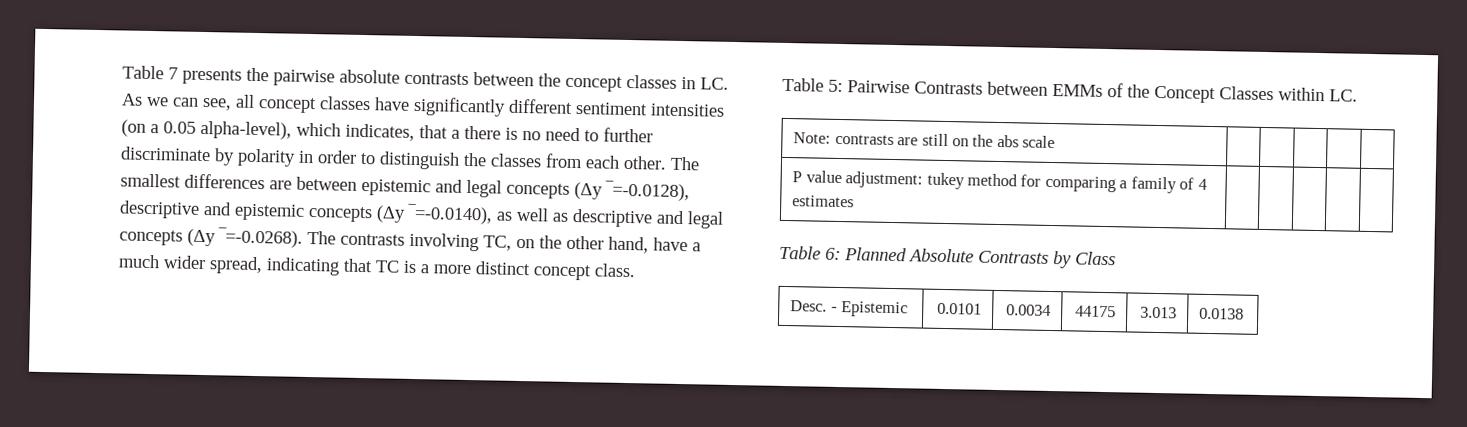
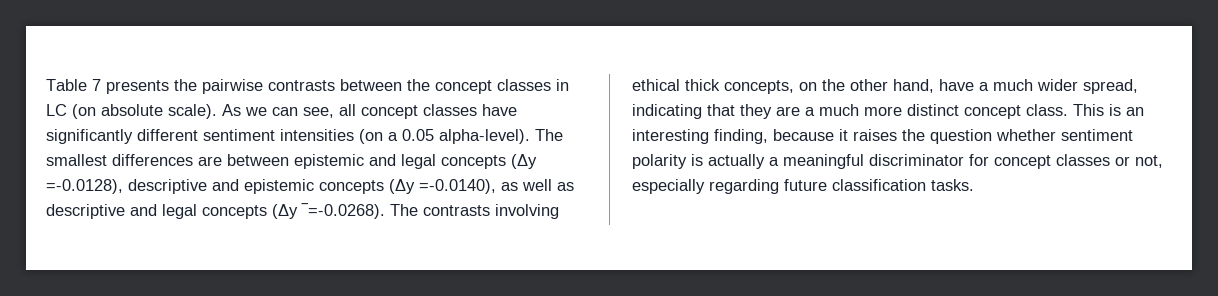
- Table 7 presents the pairwise absolute contrasts between the concept classes in LC. As we can see, all concept classes have significantly different sentiment intensities (on a 0.05 alpha-level), which indicates, that a there is no need to further discriminate by polarity in order to distinguish the classes from each other.
+ Table 7 presents the pairwise contrasts between the concept classes in LC (on absolute scale). As we can see, all concept classes have significantly different sentiment intensities (on a 0.05 alpha-level).
- The smallest differences are between epistemic and legal concepts (Δy ‾=-0.0128), descriptive and epistemic concepts (Δy ‾=-0.0140), as well as descriptive and legal concepts (Δy ‾=-0.0268). The contrasts involving TC, on the other hand, have a much wider spread, indicating that TC is a more distinct concept class.
- Table 5: Pairwise Contrasts between EMMs of the Concept Classes within LC.
- Note: contrasts are still on the abs scale | | | | |
- P value adjustment: tukey method for comparing a family of 4 estimates | | | | |
- Table 6: Planned Absolute Contrasts by Class
- Desc. - Epistemic | 0.0101 | 0.0034 | 44175 | 3.013 | 0.0138
+ The smallest differences are between epistemic and legal concepts (Δy =-0.0128), descriptive and epistemic concepts (Δy =-0.0140), as well as descriptive and legal concepts (Δy ‾=-0.0268). The contrasts involving ethical thick concepts, on the other hand, have a much wider spread, indicating that they are a much more distinct concept class. This is an interesting finding, because it raises the question whether sentiment polarity is actually a meaningful discriminator for concept classes or not, especially regarding future classification tasks.

